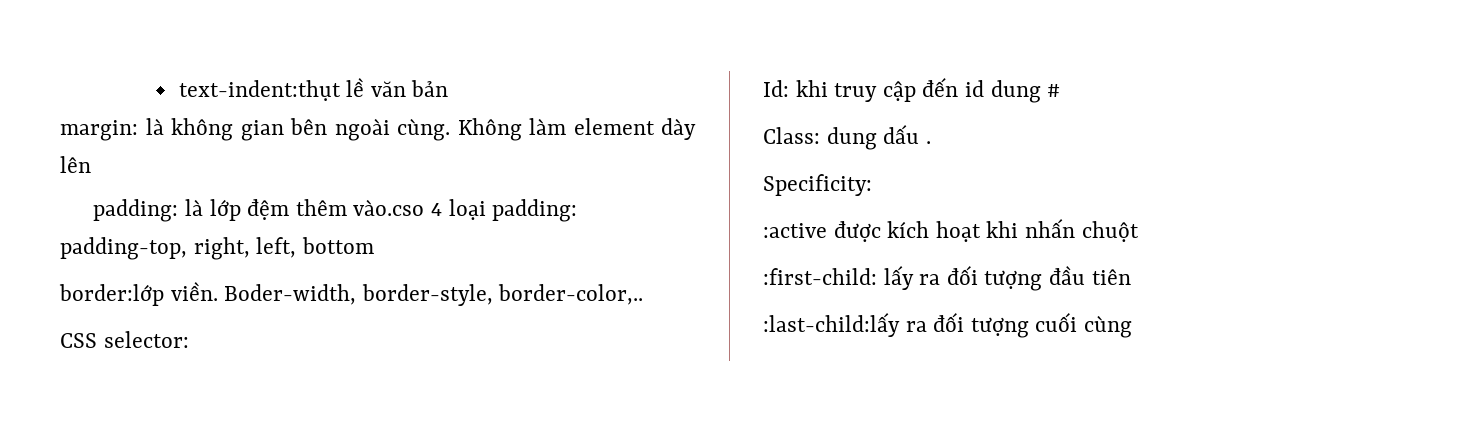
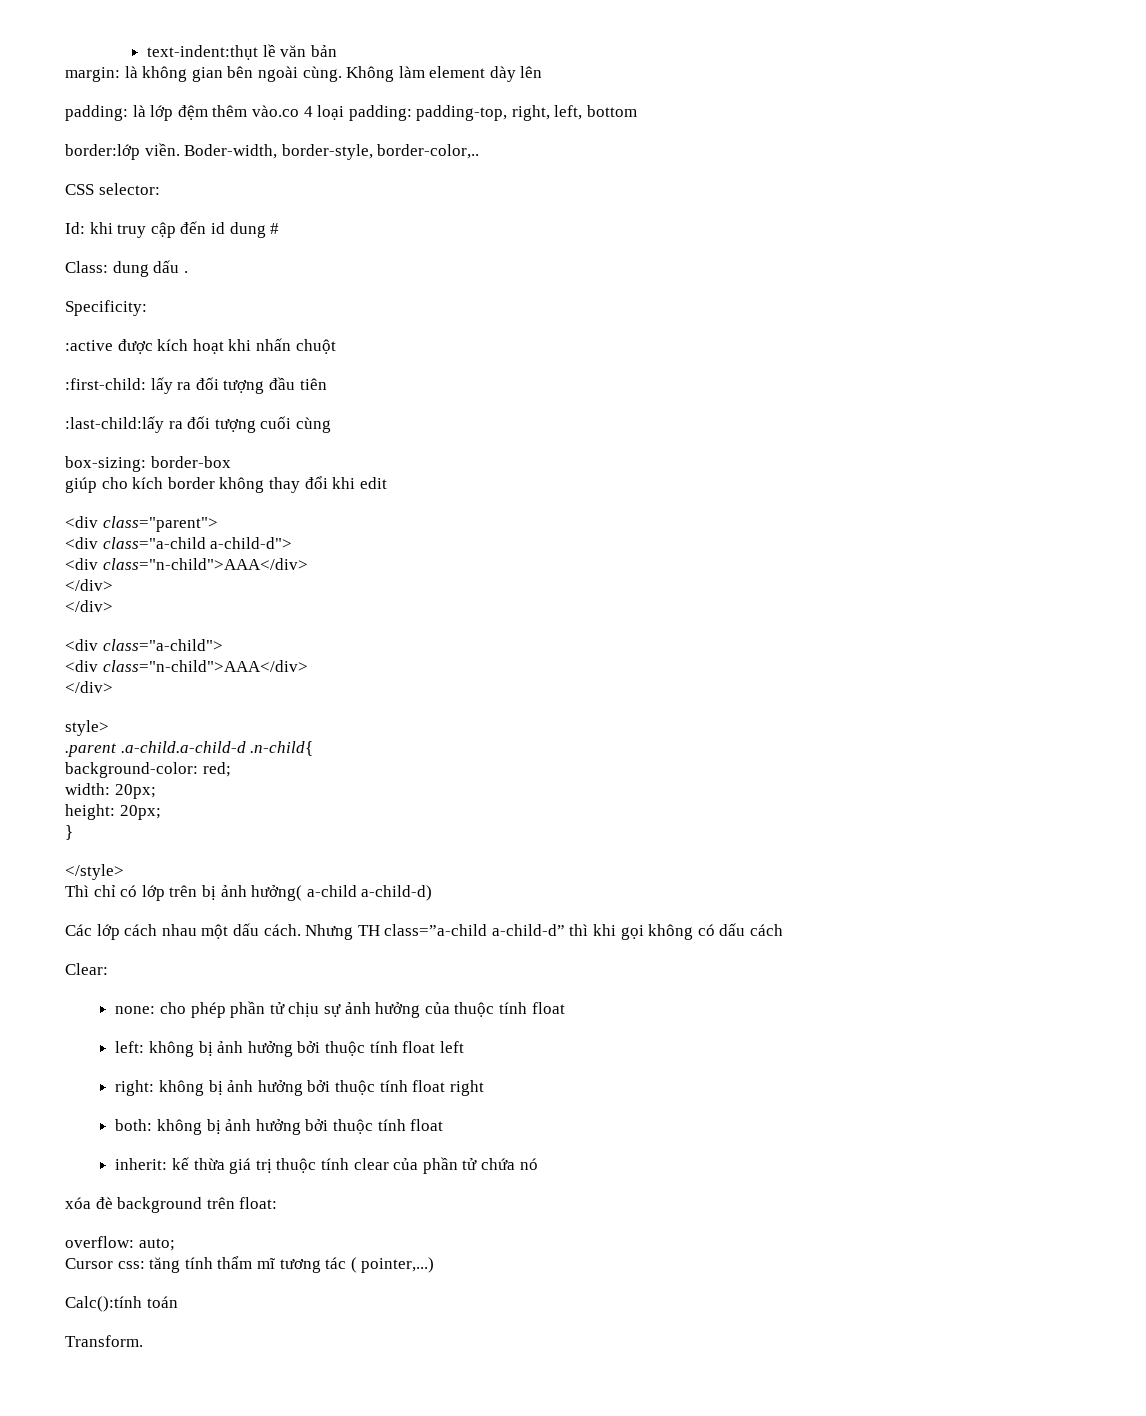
- padding: là lớp đệm thêm vào.cso 4 loại padding: padding-top, right, left, bottom
+ padding: là lớp đệm thêm vào.co 4 loại padding: padding-top, right, left, bottom
+ box-sizing: border-box
+ giúp cho kích border không thay đổi khi edit
+ <div class="parent">
+ <div class="a-child a-child-d">
+ <div class="n-child">AAA</div>
+ </div>
+ </div>
+ <div class="a-child">
+ <div class="n-child">AAA</div>
+ </div>
+ style>
+ .parent .a-child.a-child-d .n-child{
+ background-color: red;
+ width: 20px;
+ height: 20px;
+ }
+ </style>
+ Thì chỉ có lớp trên bị ảnh hưởng( a-child a-child-d)
+ Các lớp cách nhau một dấu cách. Nhưng TH class=”a-child a-child-d” thì khi gọi không có dấu cách
+ Clear:
+ none: cho phép phần tử chịu sự ảnh hưởng của thuộc tính float
+ left: không bị ảnh hưởng bởi thuộc tính float left
+ right: không bị ảnh hưởng bởi thuộc tính float right
+ both: không bị ảnh hưởng bởi thuộc tính float
+ inherit: kế thừa giá trị thuộc tính clear của phần tử chứa nó
+ xóa đè background trên float:
+ overflow: auto;
+ Cursor css: tăng tính thẩm mĩ tương tác ( pointer,...)
+ Calc():tính toán
+ Transform.

